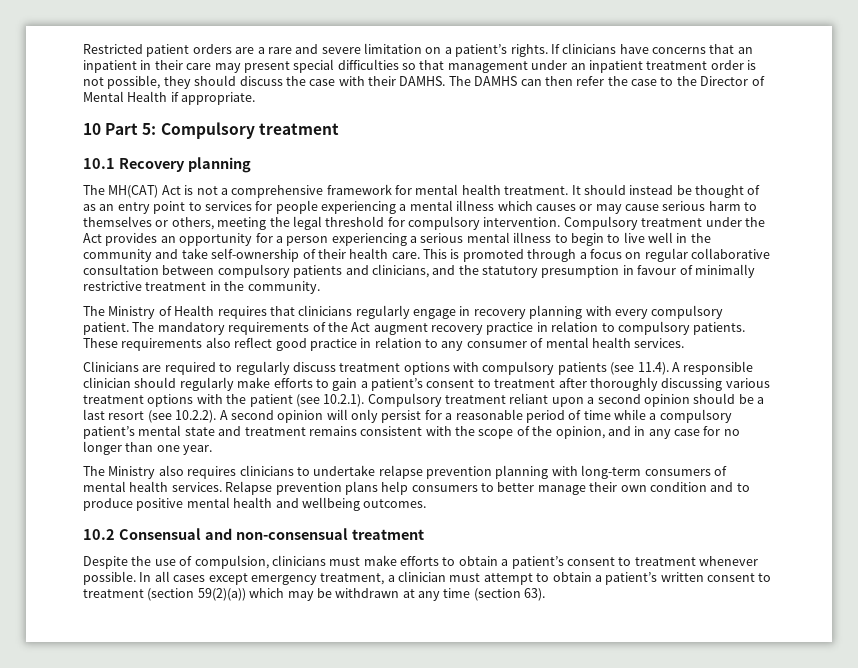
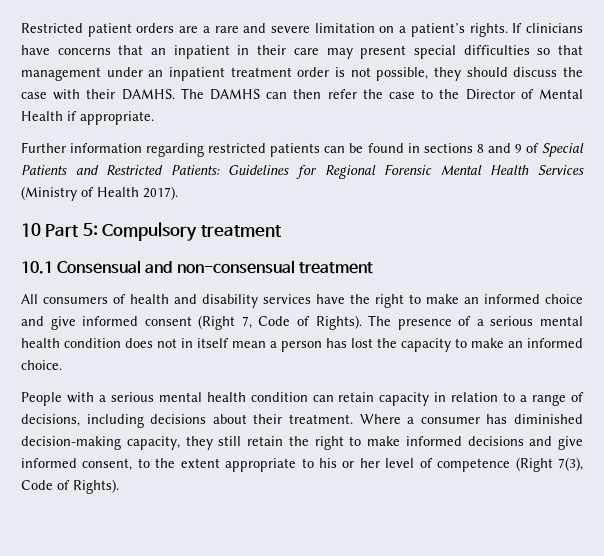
+ Further information regarding restricted patients can be found in sections 8 and 9 of Special Patients and Restricted Patients: Guidelines for Regional Forensic Mental Health Services (Ministry of Health 2017).
- 10.1 Recovery planning
- The MH(CAT) Act is not a comprehensive framework for mental health treatment. It should instead be thought of as an entry point to services for people experiencing a mental illness which causes or may cause serious harm to themselves or others, meeting the legal threshold for compulsory intervention. Compulsory treatment under the Act provides an opportunity for a person experiencing a serious mental illness to begin to live well in the community and take self-ownership of their health care. This is promoted through a focus on regular collaborative consultation between compulsory patients and clinicians, and the statutory presumption in favour of minimally restrictive treatment in the community.
- The Ministry of Health requires that clinicians regularly engage in recovery planning with every compulsory patient. The mandatory requirements of the Act augment recovery practice in relation to compulsory patients. These requirements also reflect good practice in relation to any consumer of mental health services.
- Clinicians are required to regularly discuss treatment options with compulsory patients (see 11.4). A responsible clinician should regularly make efforts to gain a patient’s consent to treatment after thoroughly discussing various treatment options with the patient (see 10.2.1). Compulsory treatment reliant upon a second opinion should be a last resort (see 10.2.2). A second opinion will only persist for a reasonable period of time while a compulsory patient’s mental state and treatment remains consistent with the scope of the opinion, and in any case for no longer than one year.
- The Ministry also requires clinicians to undertake relapse prevention planning with long-term consumers of mental health services. Relapse prevention plans help consumers to better manage their own condition and to produce positive mental health and wellbeing outcomes.
- 10.2 Consensual and non-consensual treatment
- Despite the use of compulsion, clinicians must make efforts to obtain a patient’s consent to treatment whenever possible. In all cases except emergency treatment, a clinician must attempt to obtain a patient’s written consent to treatment (section 59(2)(a)) which may be withdrawn at any time (section 63).
+ 10.1 Consensual and non-consensual treatment
+ All consumers of health and disability services have the right to make an informed choice and give informed consent (Right 7, Code of Rights). The presence of a serious mental health condition does not in itself mean a person has lost the capacity to make an informed choice.
+ People with a serious mental health condition can retain capacity in relation to a range of decisions, including decisions about their treatment. Where a consumer has diminished decision-making capacity, they still retain the right to make informed decisions and give informed consent, to the extent appropriate to his or her level of competence (Right 7(3), Code of Rights).

